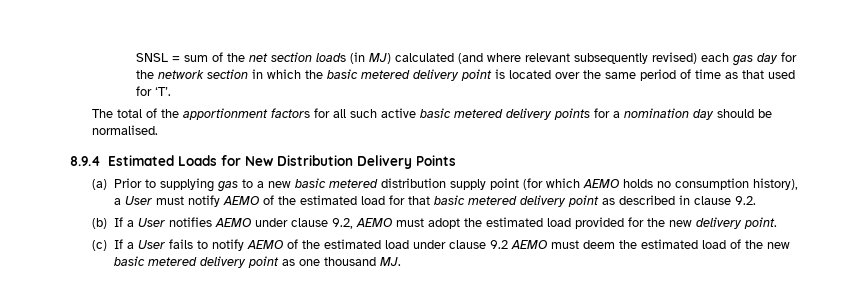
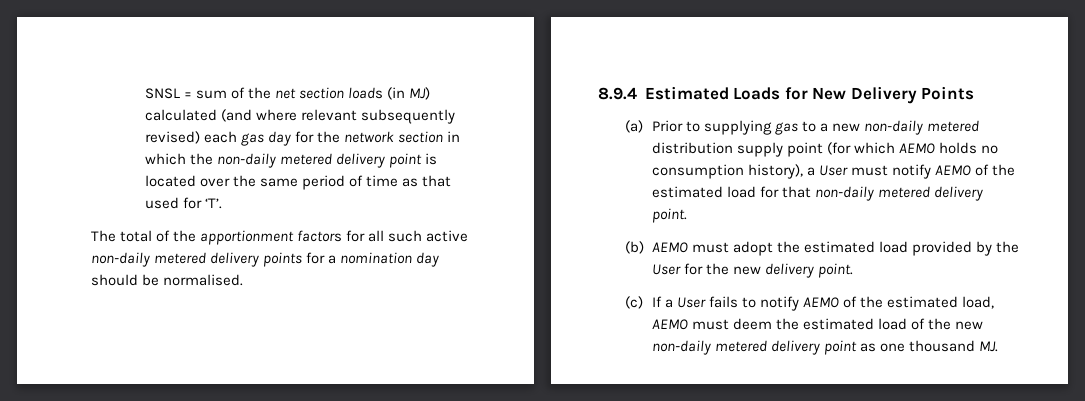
- SNSL = sum of the net section loads (in MJ) calculated (and where relevant subsequently revised) each gas day for the network section in which the basic metered delivery point is located over the same period of time as that used for ‘T’.
+ SNSL = sum of the net section loads (in MJ) calculated (and where relevant subsequently revised) each gas day for the network section in which the non-daily metered delivery point is located over the same period of time as that used for ‘T’.
- The total of the apportionment factors for all such active basic metered delivery points for a nomination day should be normalised.
+ The total of the apportionment factors for all such active non-daily metered delivery points for a nomination day should be normalised.
- 8.9.4 Estimated Loads for New Distribution Delivery Points
+ 8.9.4 Estimated Loads for New Delivery Points
- (a) Prior to supplying gas to a new basic metered distribution supply point (for which AEMO holds no consumption history), a User must notify AEMO of the estimated load for that basic metered delivery point as described in clause 9.2.
- (b) If a User notifies AEMO under clause 9.2, AEMO must adopt the estimated load provided for the new delivery point.
+ (a) Prior to supplying gas to a new non-daily metered distribution supply point (for which AEMO holds no consumption history), a User must notify AEMO of the estimated load for that non-daily metered delivery point.
+ (b) AEMO must adopt the estimated load provided by the User for the new delivery point.
- (c) If a User fails to notify AEMO of the estimated load under clause 9.2 AEMO must deem the estimated load of the new basic metered delivery point as one thousand MJ.
+ (c) If a User fails to notify AEMO of the estimated load, AEMO must deem the estimated load of the new non-daily metered delivery point as one thousand MJ.

